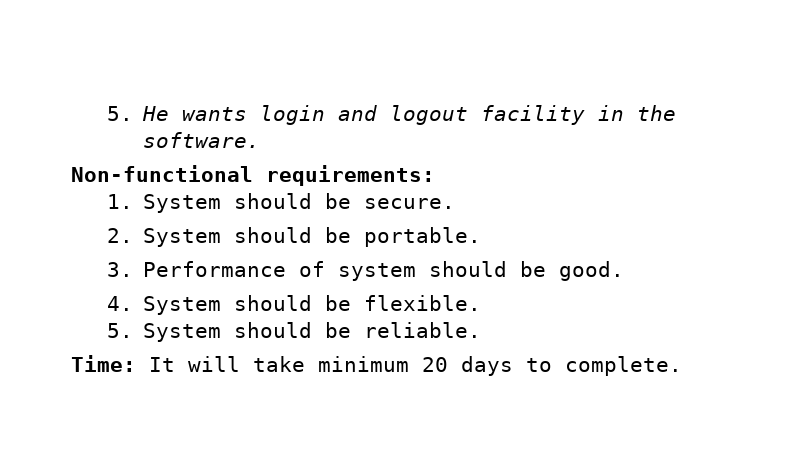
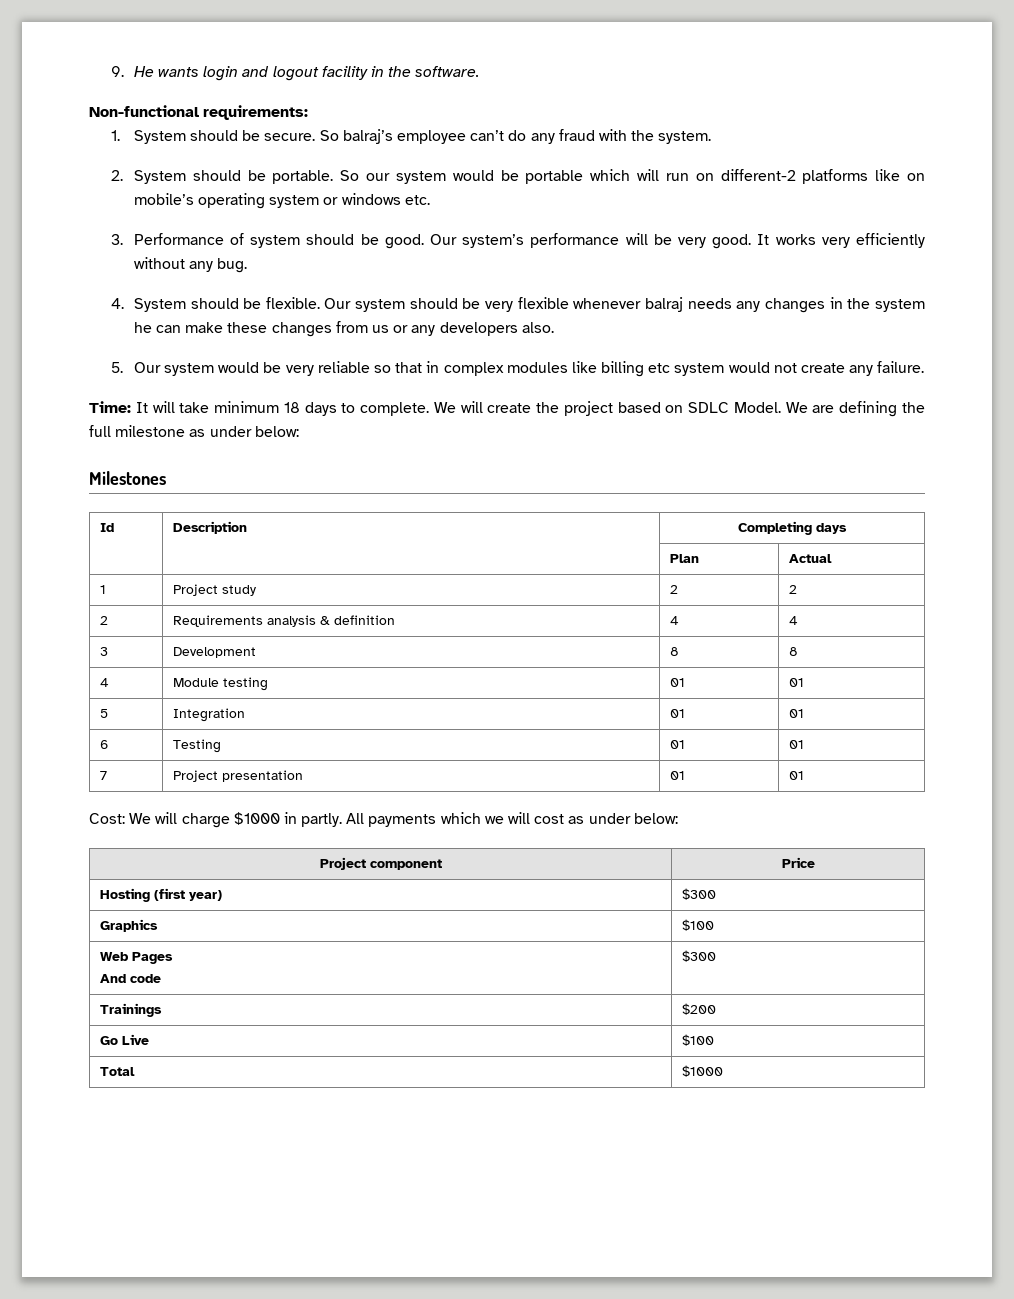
- 5. He wants login and logout facility in the software.
+ 9. He wants login and logout facility in the software.
+ So balraj’s employee can’t do any fraud with the system.
+ So our system would be portable which will run on different-2 platforms like on mobile’s operating system or windows etc.
+ Our system’s performance will be very good. It works very efficiently without any bug.
- 4. System should be flexible.
- 5. System should be reliable.
+ 4. System should be flexible. Our system should be very flexible whenever balraj needs any changes in the system he can make these changes from us or any developers also.
+ 5. Our system would be very reliable so that in complex modules like billing etc system would not create any failure.
- Time: It will take minimum 20 days to complete.
+ Time: It will take minimum 18 days to complete.
+ We will create the project based on SDLC Model. We are defining the full milestone as under below:
+ Milestones
+ Id | Description | Completing days
+ | | Plan | Actual
+ 1 | Project study | 2 | 2
+ 2 | Requirements analysis & definition | 4 | 4
+ 3 | Development | 8 | 8
+ 4 | Module testing | 01 | 01
+ 5 | Integration | 01 | 01
+ 6 | Testing | 01 | 01
+ 7 | Project presentation | 01 | 01
+ Cost: We will charge $1000 in partly. All payments which we will cost as under below:
+ Project component | Price
+ Hosting (first year) | $300
+ Graphics | $100
+ Web Pages
+ And code | $300
+ Trainings | $200
+ Go Live | $100
+ Total | $1000

